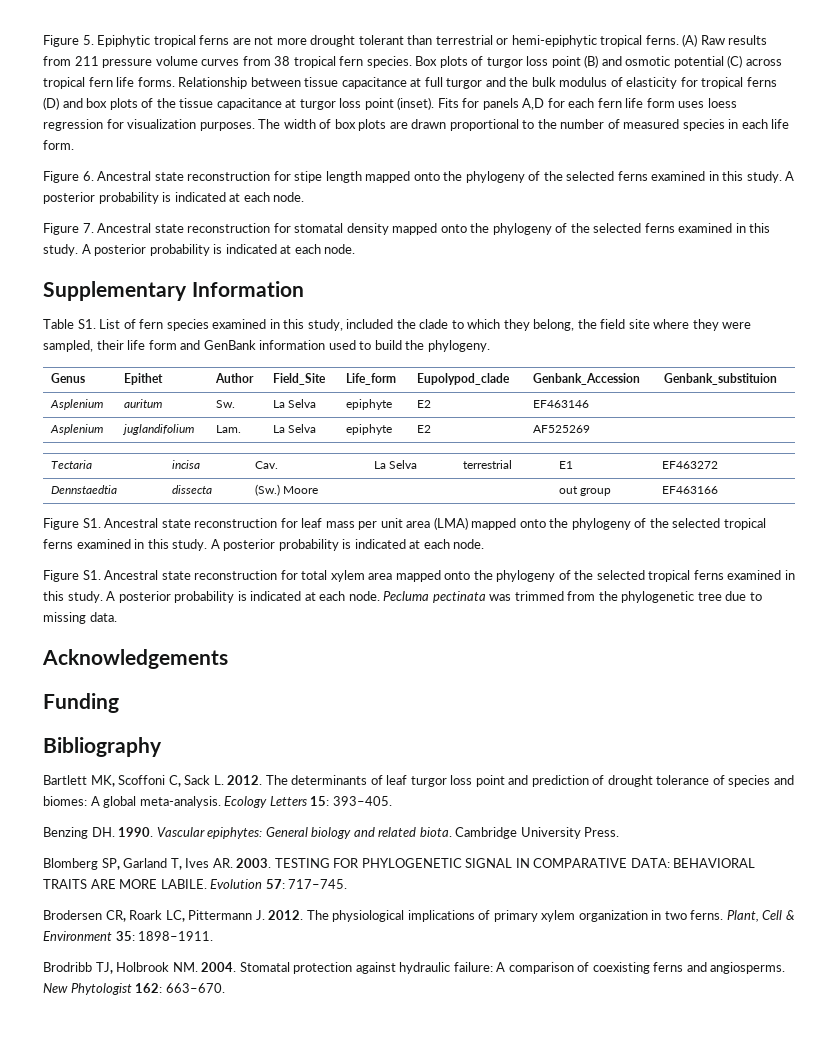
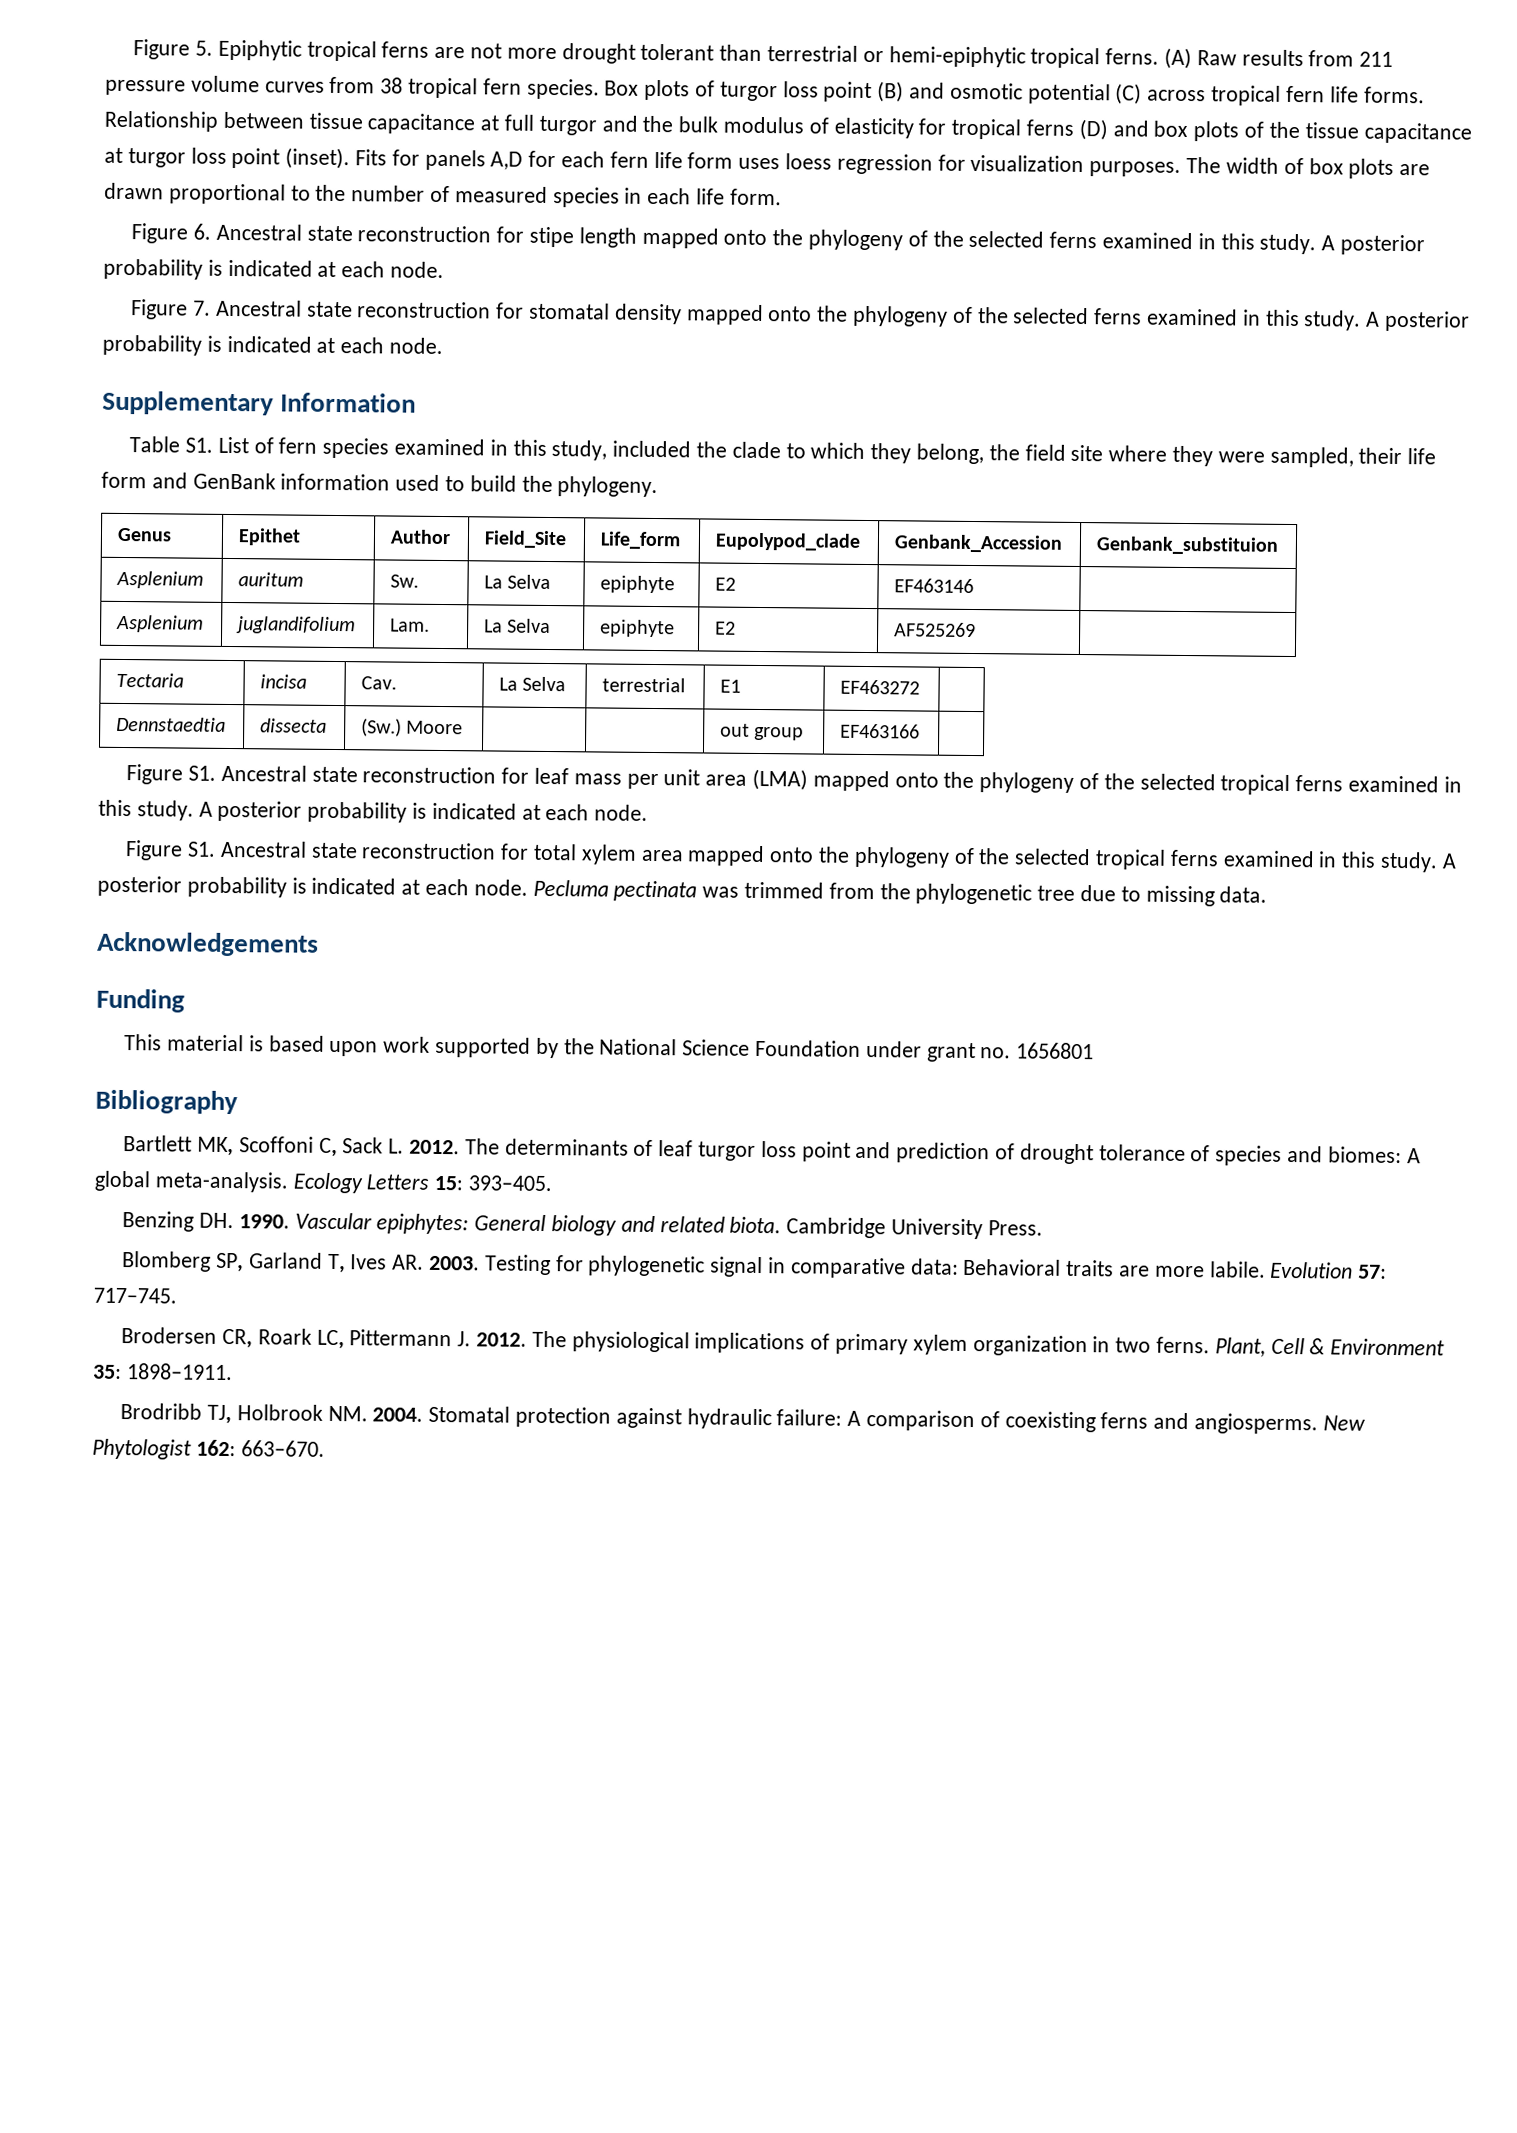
+ This material is based upon work supported by the National Science Foundation under grant no. 1656801
- TESTING FOR PHYLOGENETIC SIGNAL IN COMPARATIVE DATA: BEHAVIORAL TRAITS ARE MORE LABILE.
+ Testing for phylogenetic signal in comparative data: Behavioral traits are more labile.

